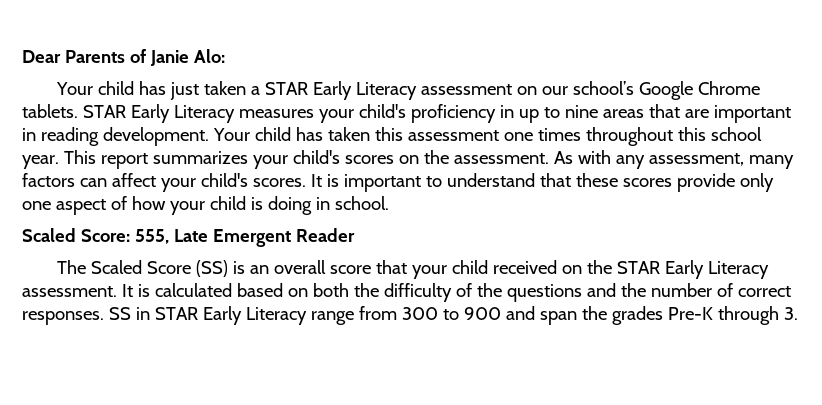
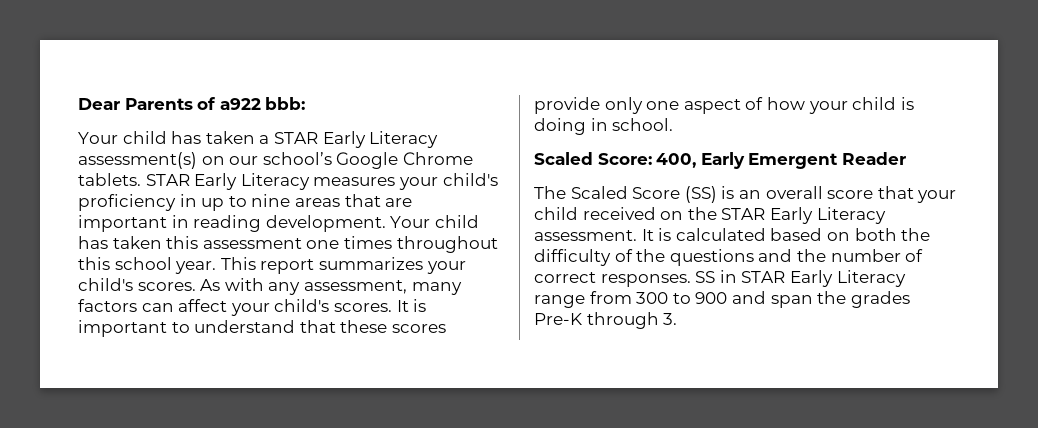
- Dear Parents of Janie Alo:
- Your child has just taken a STAR Early Literacy assessment on our school’s Google Chrome tablets.
+ Dear Parents of a922 bbb:
+ Your child has taken a STAR Early Literacy assessment(s) on our school’s Google Chrome tablets.
- This report summarizes your child's scores on the assessment.
+ This report summarizes your child's scores.
- Scaled Score: 555, Late Emergent Reader
+ Scaled Score: 400, Early Emergent Reader

